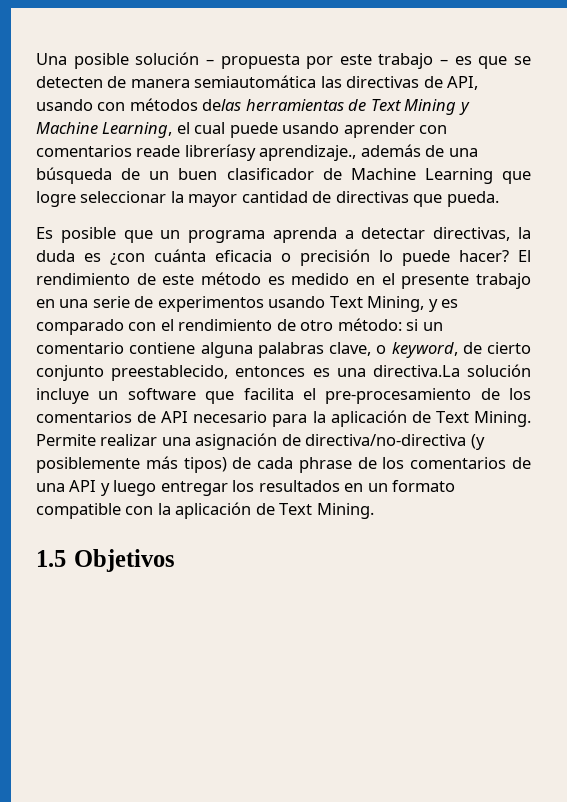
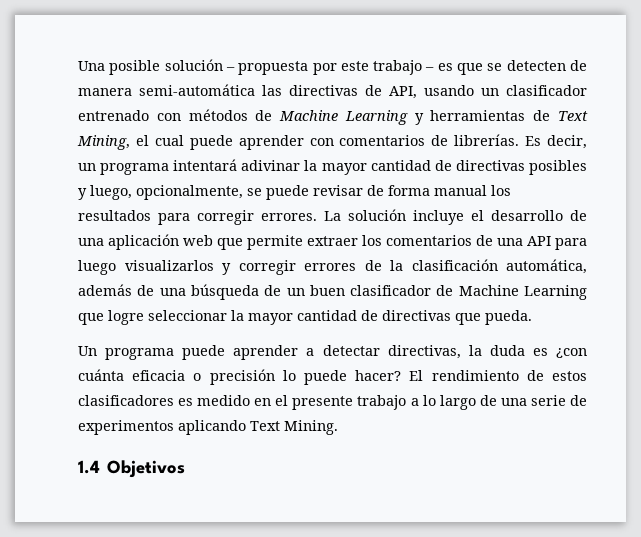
- Una posible solución – propuesta por este trabajo – es que se detecten de manera semiautomática las directivas de API, usando con métodos delas herramientas de Text Mining y Machine Learning, el cual puede usando aprender con comentarios reade libreríasy aprendizaje., además de una búsqueda de un buen clasificador de Machine Learning que logre seleccionar la mayor cantidad de directivas que pueda.
+ Una posible solución – propuesta por este trabajo – es que se detecten de manera semi-automática las directivas de API, usando un clasificador entrenado con métodos de Machine Learning y herramientas de Text Mining, el cual puede aprender con comentarios de librerías. Es decir, un programa intentará adivinar la mayor cantidad de directivas posibles y luego, opcionalmente, se puede revisar de forma manual los resultados para corregir errores. La solución incluye el desarrollo de una aplicación web que permite extraer los comentarios de una API para luego visualizarlos y corregir errores de la clasificación automática, además de una búsqueda de un buen clasificador de Machine Learning que logre seleccionar la mayor cantidad de directivas que pueda.
- Es posible que un programa aprenda a detectar directivas, la duda es ¿con cuánta eficacia o precisión lo puede hacer?
+ Un programa puede aprender a detectar directivas, la duda es ¿con cuánta eficacia o precisión lo puede hacer?
- El rendimiento de este método es medido en el presente trabajo en una serie de experimentos usando Text Mining, y es comparado con el rendimiento de otro método: si un comentario contiene alguna palabras clave, o keyword, de cierto conjunto preestablecido, entonces es una directiva.La solución incluye un software que facilita el pre-procesamiento de los comentarios de API necesario para la aplicación de Text Mining. Permite realizar una asignación de directiva/no-directiva (y posiblemente más tipos) de cada phrase de los comentarios de una API y luego entregar los resultados en un formato compatible con la aplicación de Text Mining.
+ El rendimiento de estos clasificadores es medido en el presente trabajo a lo largo de una serie de experimentos aplicando Text Mining.
- 1.5 Objetivos
+ 1.4 Objetivos

